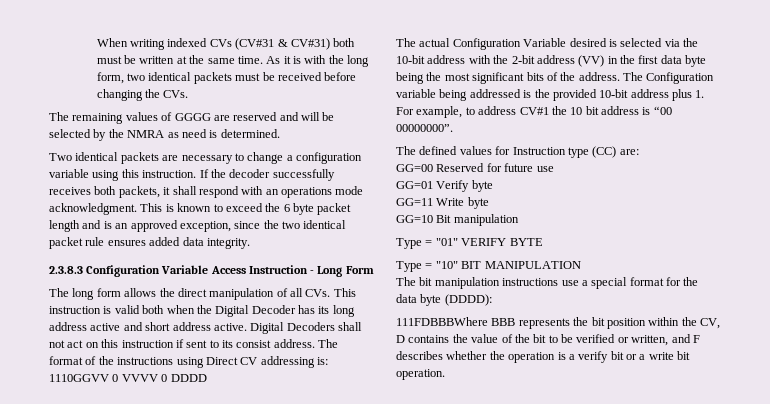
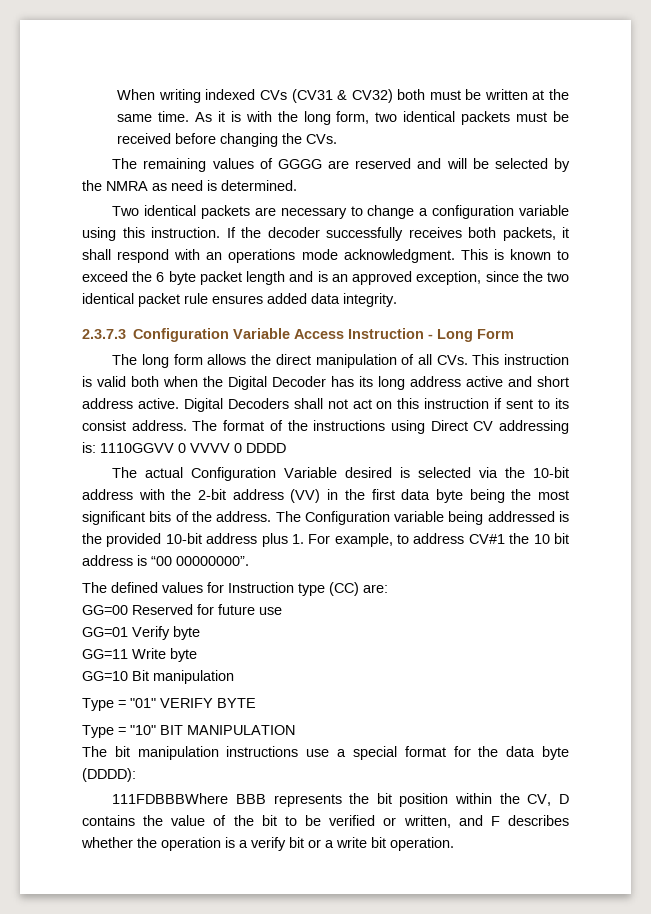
- When writing indexed CVs (CV#31 & CV#31) both must be written at the same time.
+ When writing indexed CVs (CV31 & CV32) both must be written at the same time.
- 2.3.8.3 Configuration Variable Access Instruction - Long Form
+ 2.3.7.3 Configuration Variable Access Instruction - Long Form

